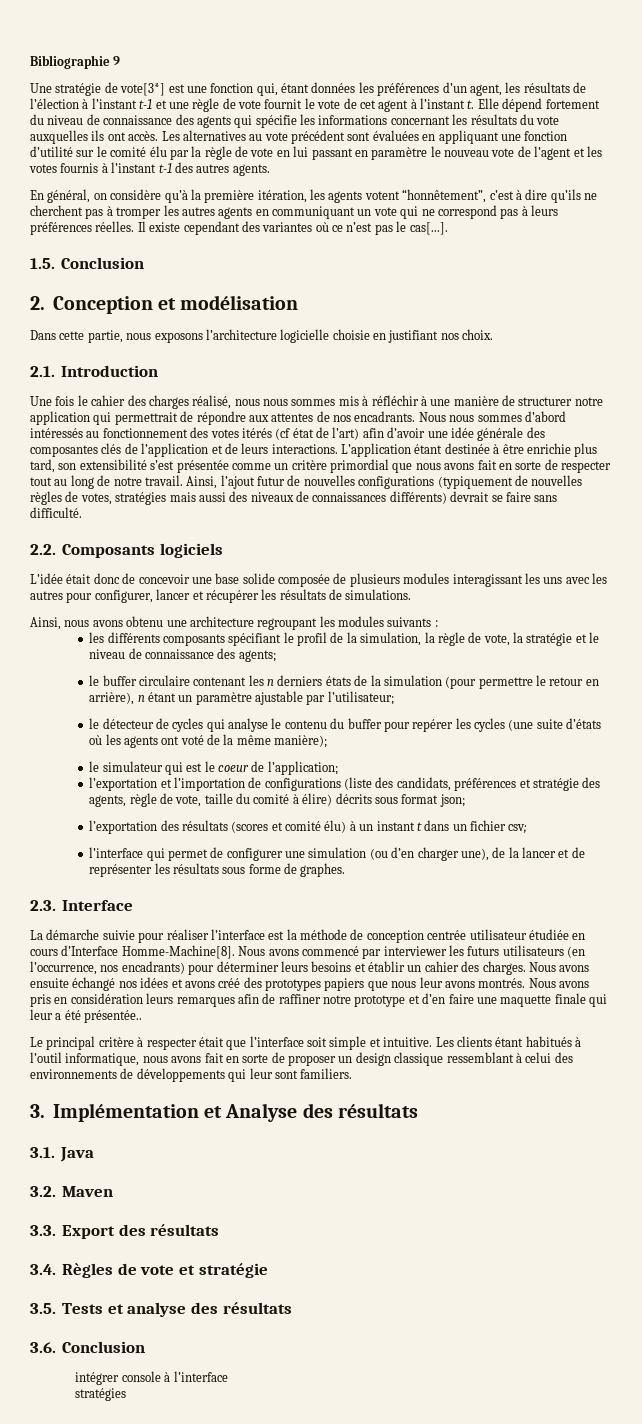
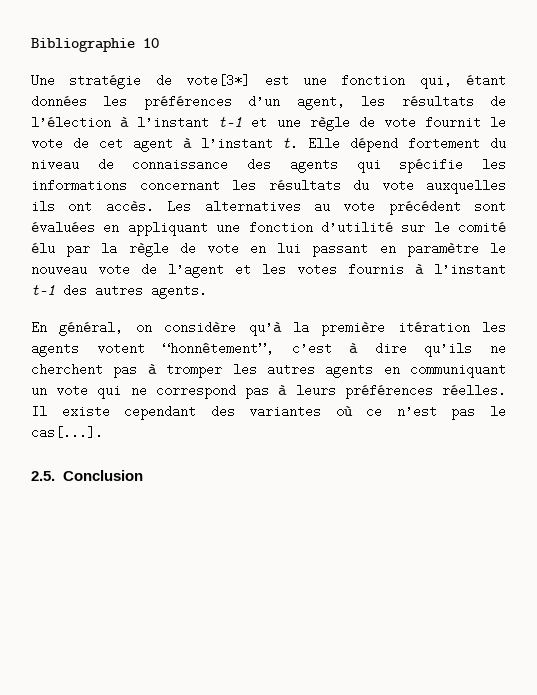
- Bibliographie 9
+ Bibliographie 10
- En général, on considère qu’à la première itération, les agents votent “honnêtement”, c’est à dire qu’ils ne cherchent pas à tromper les autres agents en communiquant un vote qui ne correspond pas à leurs préférences réelles.
+ En général, on considère qu’à la première itération les agents votent “honnêtement”, c’est à dire qu’ils ne cherchent pas à tromper les autres agents en communiquant un vote qui ne correspond pas à leurs préférences réelles.
- 1.5. Conclusion
- 2. Conception et modélisation
- Dans cette partie, nous exposons l’architecture logicielle choisie en justifiant nos choix.
- 2.1. Introduction
- Une fois le cahier des charges réalisé, nous nous sommes mis à réfléchir à une manière de structurer notre application qui permettrait de répondre aux attentes de nos encadrants. Nous nous sommes d’abord intéressés au fonctionnement des votes itérés (cf état de l’art) afin d’avoir une idée générale des composantes clés de l’application et de leurs interactions. L’application étant destinée à être enrichie plus tard, son extensibilité s’est présentée comme un critère primordial que nous avons fait en sorte de respecter tout au long de notre travail. Ainsi, l’ajout futur de nouvelles configurations (typiquement de nouvelles règles de votes, stratégies mais aussi des niveaux de connaissances différents) devrait se faire sans difficulté.
- 2.2. Composants logiciels
- L’idée était donc de concevoir une base solide composée de plusieurs modules interagissant les uns avec les autres pour configurer, lancer et récupérer les résultats de simulations.
- Ainsi, nous avons obtenu une architecture regroupant les modules suivants :
- les différents composants spécifiant le profil de la simulation, la règle de vote, la stratégie et le niveau de connaissance des agents;
- le buffer circulaire contenant les n derniers états de la simulation (pour permettre le retour en arrière), n étant un paramètre ajustable par l’utilisateur;
- le détecteur de cycles qui analyse le contenu du buffer pour repérer les cycles (une suite d’états où les agents ont voté de la même manière);
- le simulateur qui est le coeur de l’application;
- l’exportation et l’importation de configurations (liste des candidats, préférences et stratégie des agents, règle de vote, taille du comité à élire) décrits sous format json;
- l’exportation des résultats (scores et comité élu) à un instant t dans un fichier csv;
- l’interface qui permet de configurer une simulation (ou d’en charger une), de la lancer et de représenter les résultats sous forme de graphes.
- 2.3. Interface
- La démarche suivie pour réaliser l’interface est la méthode de conception centrée utilisateur étudiée en cours d’Interface Homme-Machine[8]. Nous avons commencé par interviewer les futurs utilisateurs (en l’occurrence, nos encadrants) pour déterminer leurs besoins et établir un cahier des charges. Nous avons ensuite échangé nos idées et avons créé des prototypes papiers que nous leur avons montrés. Nous avons pris en considération leurs remarques afin de raffiner notre prototype et d’en faire une maquette finale qui leur a été présentée..
- Le principal critère à respecter était que l’interface soit simple et intuitive. Les clients étant habitués à l’outil informatique, nous avons fait en sorte de proposer un design classique ressemblant à celui des environnements de développements qui leur sont familiers.
- 3. Implémentation et Analyse des résultats
- 3.1. Java
- 3.2. Maven
- 3.3. Export des résultats
- 3.4. Règles de vote et stratégie
- 3.5. Tests et analyse des résultats
- 3.6. Conclusion
- intégrer console à l’interface
- stratégies
+ 2.5. Conclusion

